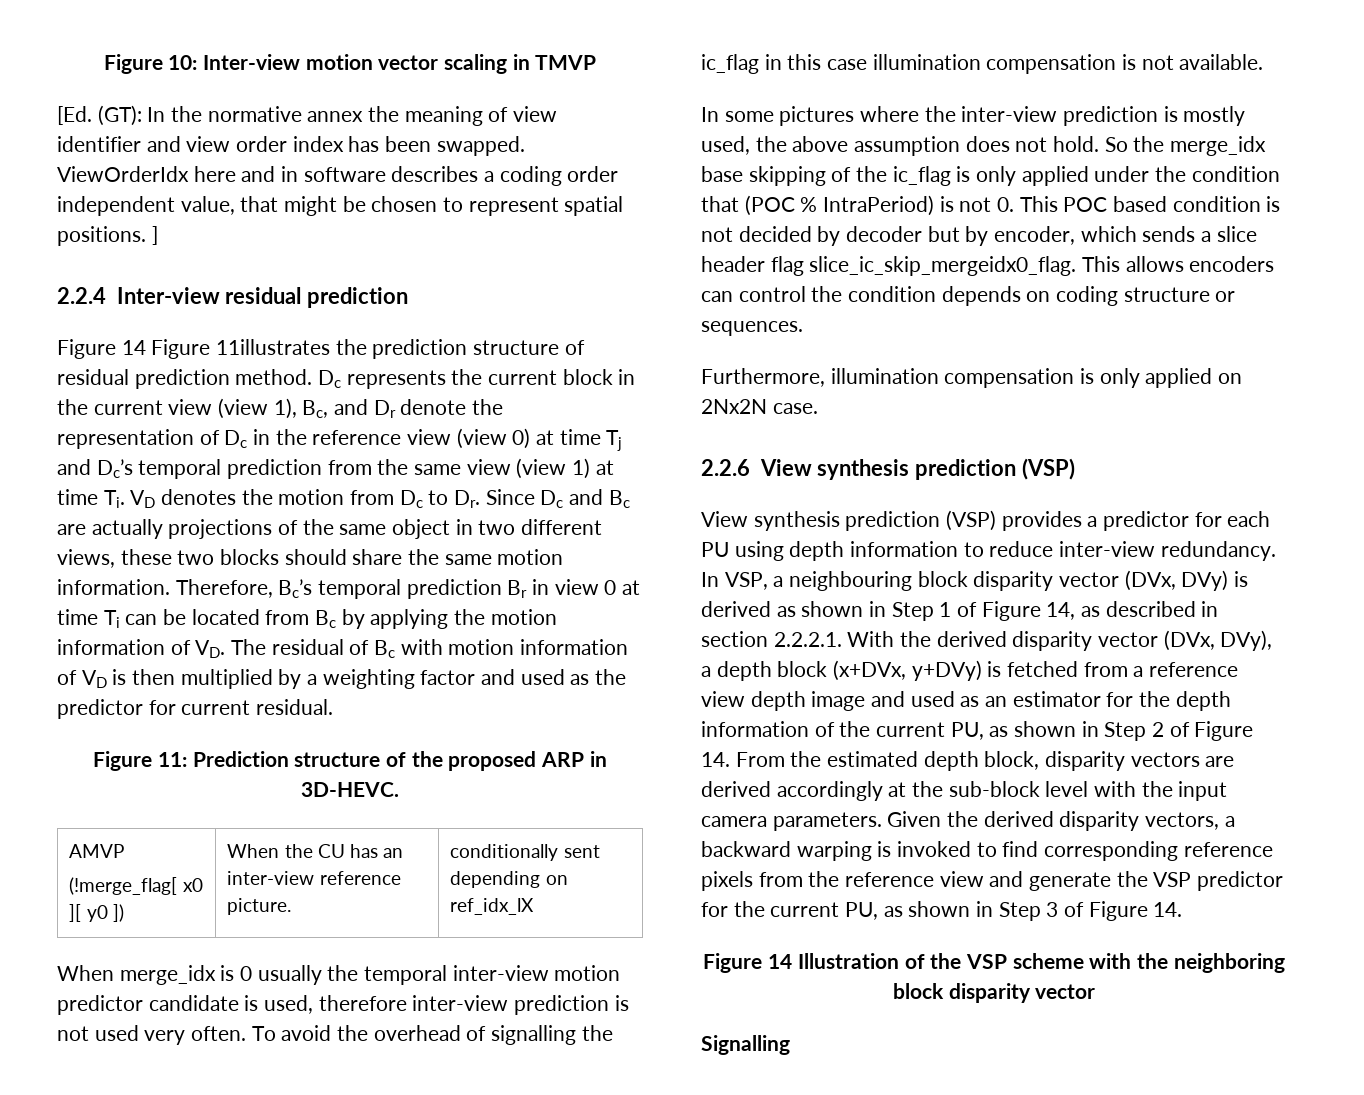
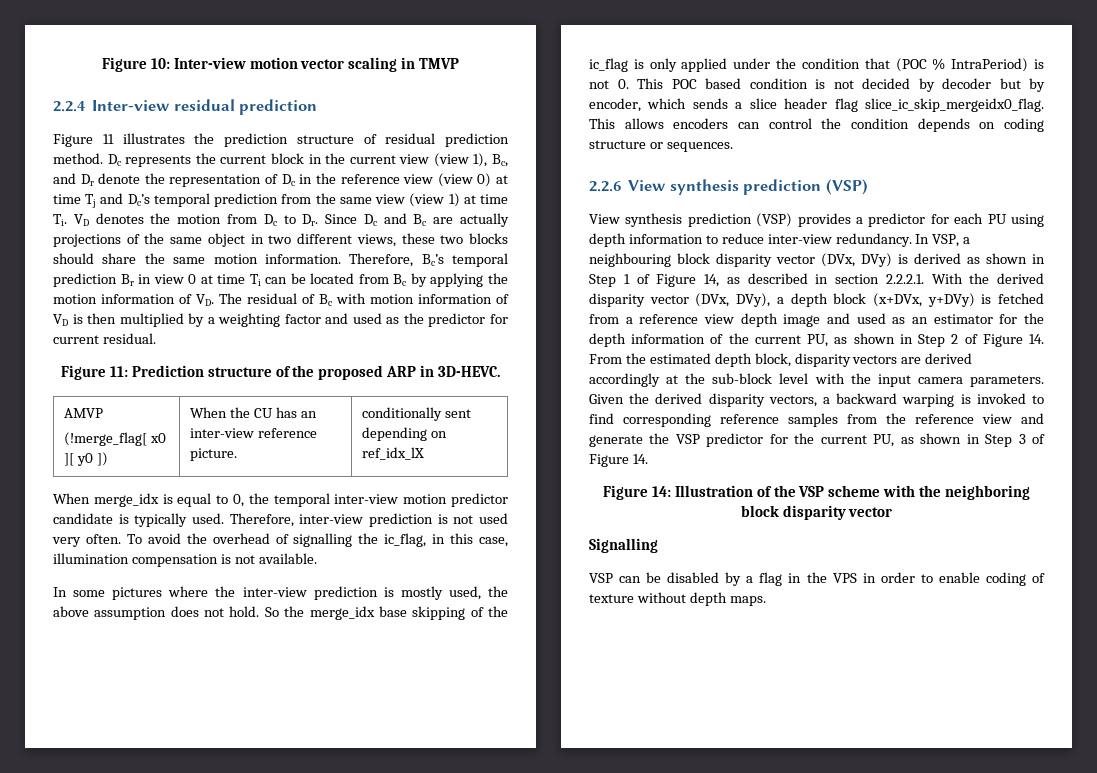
- [Ed. (GT): In the normative annex the meaning of view identifier and view order index has been swapped. ViewOrderIdx here and in software describes a coding order independent value, that might be chosen to represent spatial positions. ]
- Figure 14 Figure 11illustrates the prediction structure of residual prediction method.
+ Figure 11 illustrates the prediction structure of residual prediction method.
- When merge_idx is 0 usually the temporal inter-view motion predictor candidate is used, therefore inter-view prediction is not used very often.
+ When merge_idx is equal to 0, the temporal inter-view motion predictor candidate is typically used. Therefore, inter-view prediction is not used very often.
- To avoid the overhead of signalling the ic_flag in this case illumination compensation is not available.
+ To avoid the overhead of signalling the ic_flag, in this case, illumination compensation is not available.
- Furthermore, illumination compensation is only applied on 2Nx2N case.
- Given the derived disparity vectors, a backward warping is invoked to find corresponding reference pixels from the reference view and generate the VSP predictor for the current PU, as shown in Step 3 of Figure 14.
+ Given the derived disparity vectors, a backward warping is invoked to find corresponding reference samples from the reference view and generate the VSP predictor for the current PU, as shown in Step 3 of Figure 14.
- Figure 14 Illustration of the VSP scheme with the neighboring block disparity vector
+ Figure 14: Illustration of the VSP scheme with the neighboring block disparity vector
+ VSP can be disabled by a flag in the VPS in order to enable coding of texture without depth maps.

